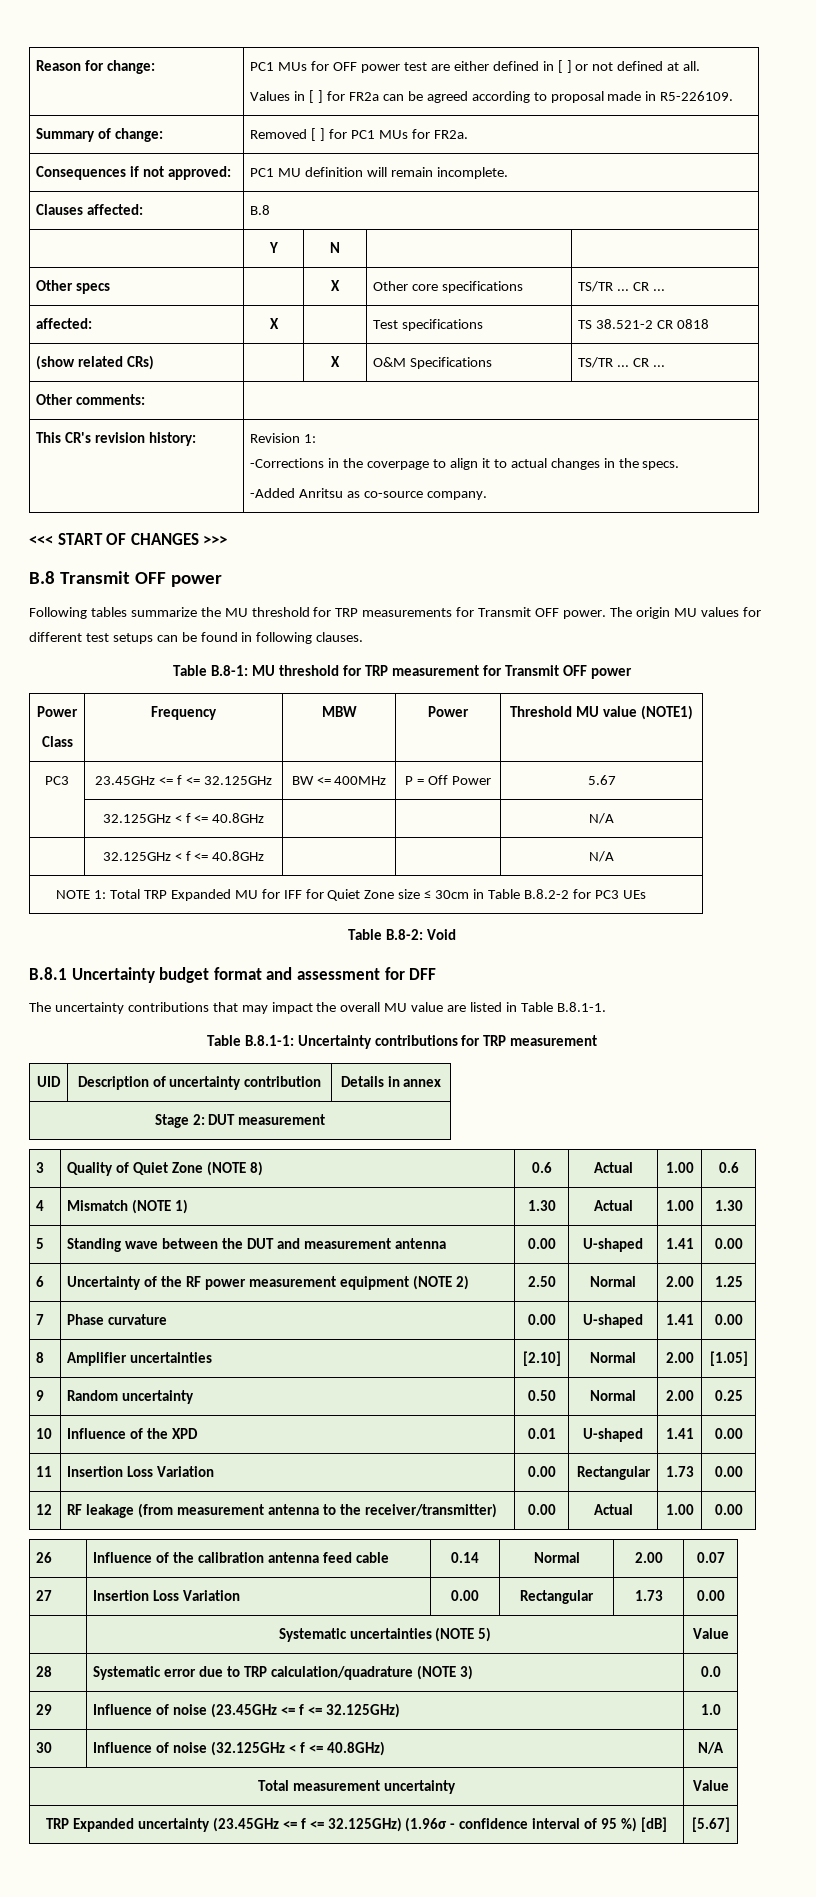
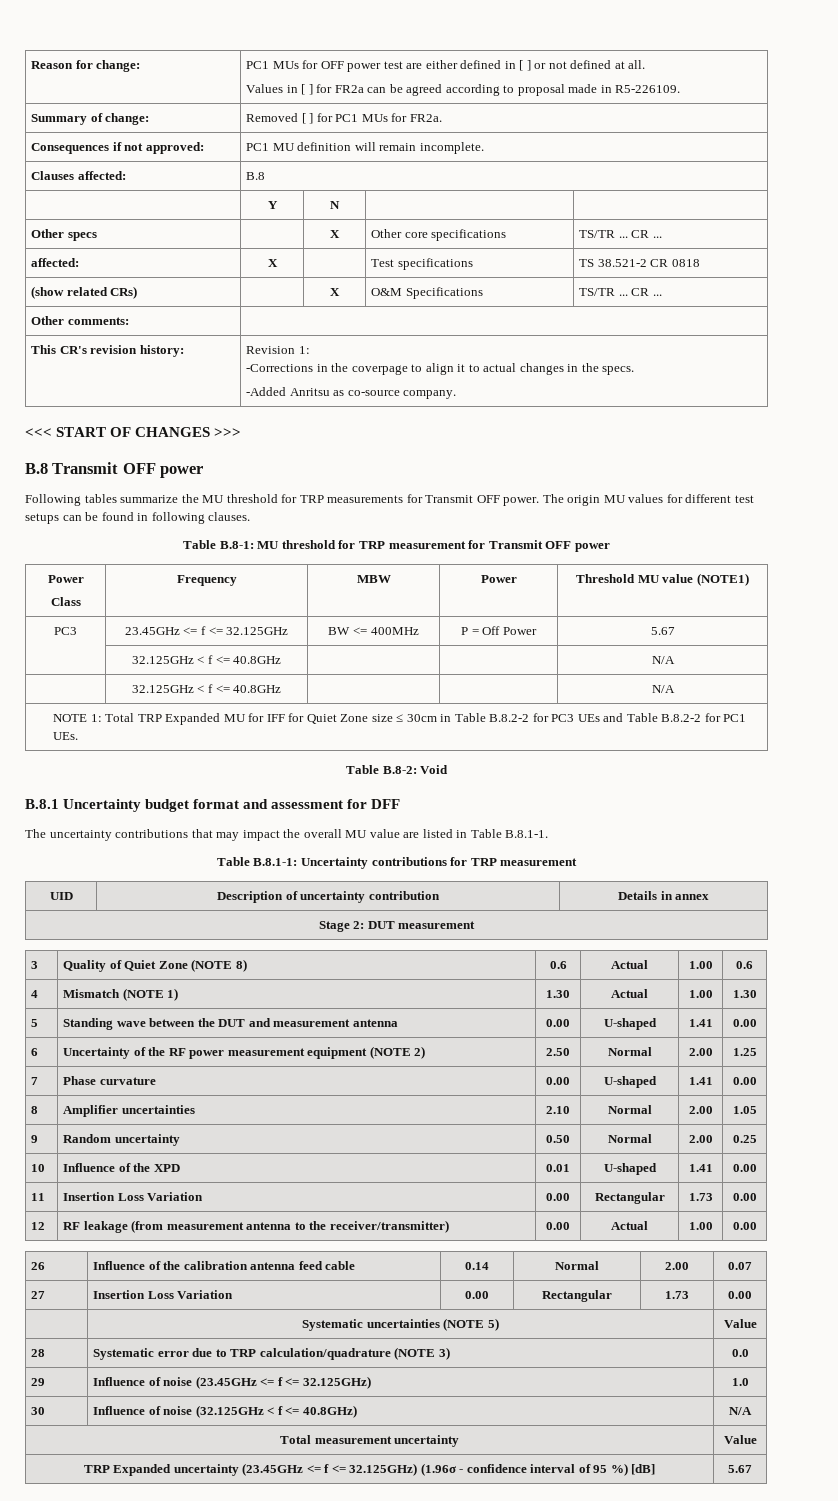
- NOTE 1: Total TRP Expanded MU for IFF for Quiet Zone size ≤ 30cm in Table B.8.2-2 for PC3 UEs
+ NOTE 1: Total TRP Expanded MU for IFF for Quiet Zone size ≤ 30cm in Table B.8.2-2 for PC3 UEs and Table B.8.2-2 for PC1 UEs.
- 8 | Amplifier uncertainties | [2.10] | Normal | 2.00 | [1.05]
+ 8 | Amplifier uncertainties | 2.10 | Normal | 2.00 | 1.05
- TRP Expanded uncertainty (23.45GHz <= f <= 32.125GHz) (1.96σ - confidence interval of 95 %) [dB] | [5.67]
+ TRP Expanded uncertainty (23.45GHz <= f <= 32.125GHz) (1.96σ - confidence interval of 95 %) [dB] | 5.67

